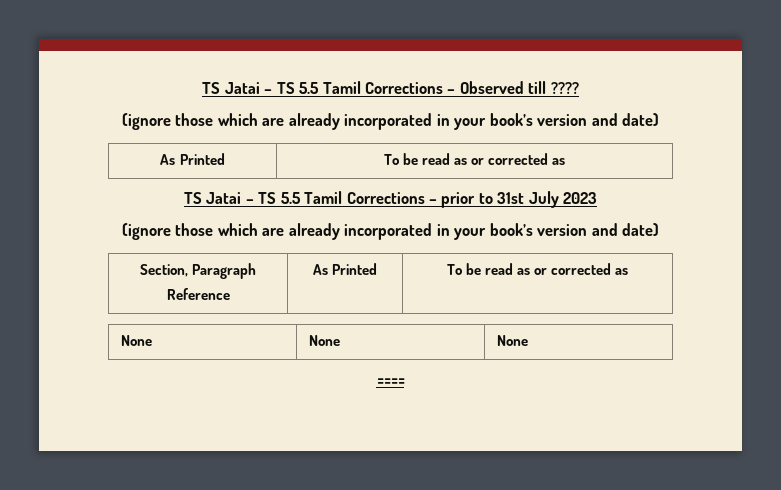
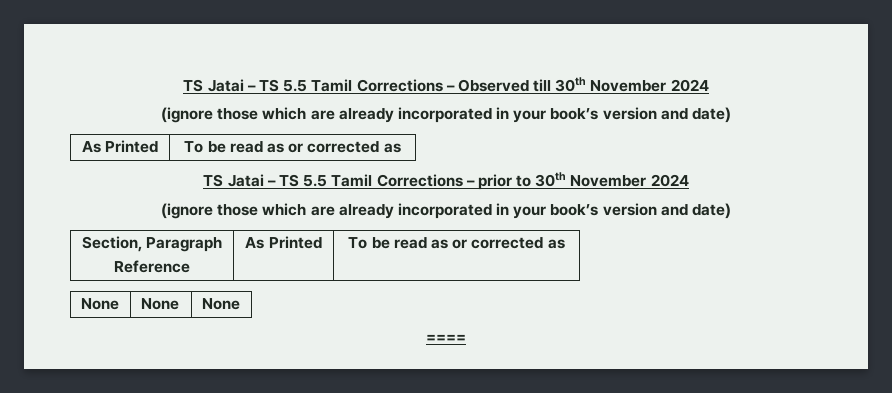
- TS Jatai – TS 5.5 Tamil Corrections – Observed till ????
+ TS Jatai – TS 5.5 Tamil Corrections – Observed till 30th November 2024
- TS Jatai – TS 5.5 Tamil Corrections – prior to 31st July 2023
+ TS Jatai – TS 5.5 Tamil Corrections – prior to 30th November 2024

